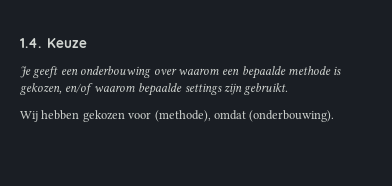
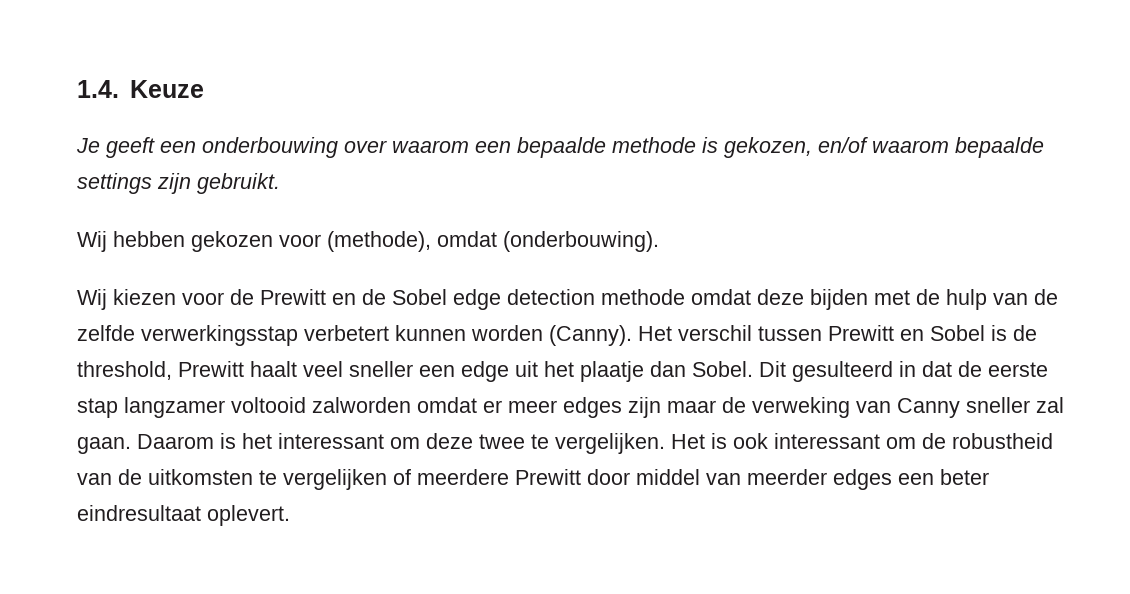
+ Wij kiezen voor de Prewitt en de Sobel edge detection methode omdat deze bijden met de hulp van de zelfde verwerkingsstap verbetert kunnen worden (Canny). Het verschil tussen Prewitt en Sobel is de threshold, Prewitt haalt veel sneller een edge uit het plaatje dan Sobel. Dit gesulteerd in dat de eerste stap langzamer voltooid zalworden omdat er meer edges zijn maar de verweking van Canny sneller zal gaan. Daarom is het interessant om deze twee te vergelijken. Het is ook interessant om de robustheid van de uitkomsten te vergelijken of meerdere Prewitt door middel van meerder edges een beter eindresultaat oplevert.

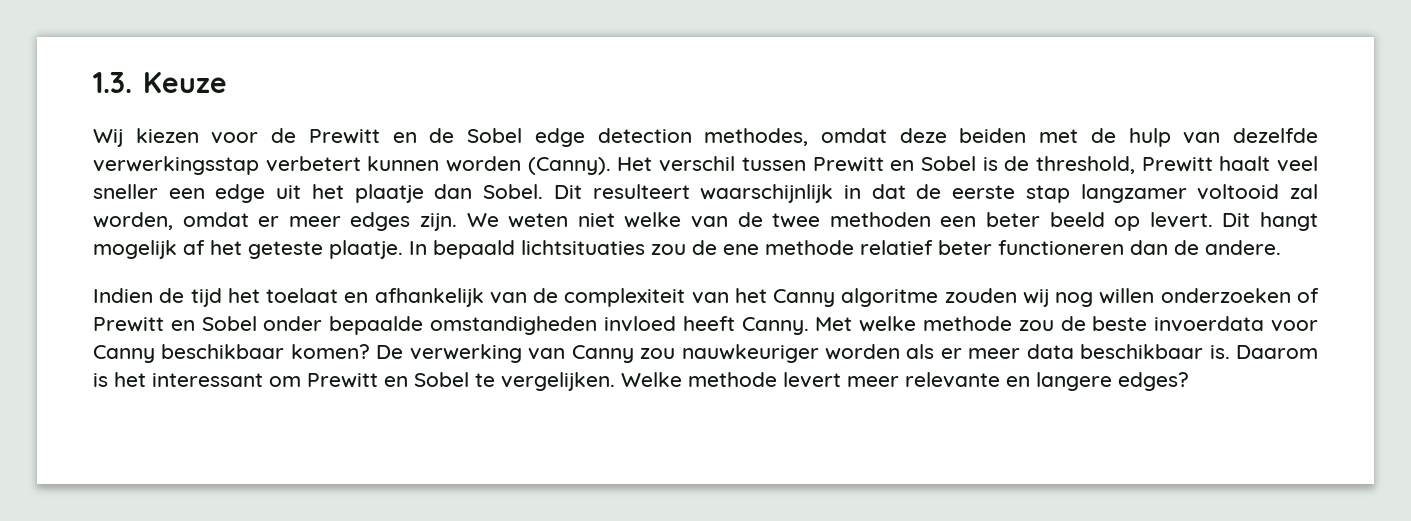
- 1.4. Keuze
+ 1.3. Keuze
- Je geeft een onderbouwing over waarom een bepaalde methode is gekozen, en/of waarom bepaalde settings zijn gebruikt.
- Wij hebben gekozen voor (methode), omdat (onderbouwing).
- Wij kiezen voor de Prewitt en de Sobel edge detection methode omdat deze bijden met de hulp van de zelfde verwerkingsstap verbetert kunnen worden (Canny).
+ Wij kiezen voor de Prewitt en de Sobel edge detection methodes, omdat deze beiden met de hulp van dezelfde verwerkingsstap verbetert kunnen worden (Canny).
- Dit gesulteerd in dat de eerste stap langzamer voltooid zalworden omdat er meer edges zijn maar de verweking van Canny sneller zal gaan.
+ Dit resulteert waarschijnlijk in dat de eerste stap langzamer voltooid zal worden, omdat er meer edges zijn. We weten niet welke van de twee methoden een beter beeld op levert. Dit hangt mogelijk af het geteste plaatje. In bepaald lichtsituaties zou de ene methode relatief beter functioneren dan de andere.
+ Indien de tijd het toelaat en afhankelijk van de complexiteit van het Canny algoritme zouden wij nog willen onderzoeken of Prewitt en Sobel onder bepaalde omstandigheden invloed heeft Canny. Met welke methode zou de beste invoerdata voor Canny beschikbaar komen? De verwerking van Canny zou nauwkeuriger worden als er meer data beschikbaar is.
- Daarom is het interessant om deze twee te vergelijken. Het is ook interessant om de robustheid van de uitkomsten te vergelijken of meerdere Prewitt door middel van meerder edges een beter eindresultaat oplevert.
+ Daarom is het interessant om Prewitt en Sobel te vergelijken. Welke methode levert meer relevante en langere edges?

